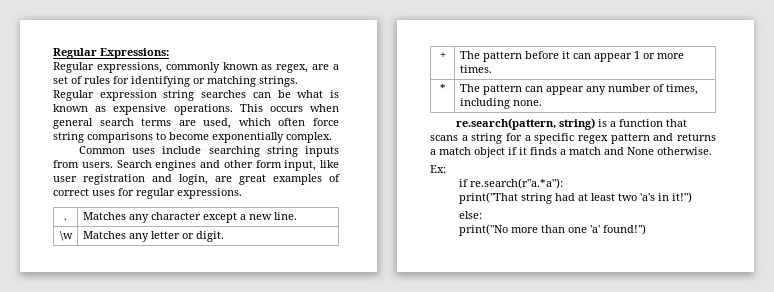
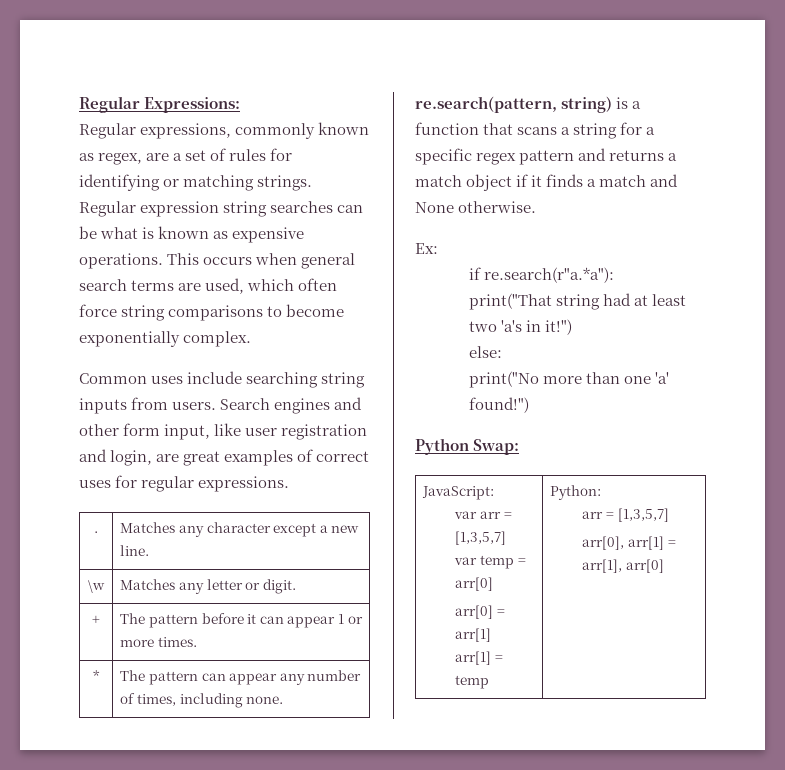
+ Python Swap:
+ JavaScript:
+ var arr = [1,3,5,7]
+ var temp = arr[0]
+ arr[0] = arr[1]
+ arr[1] = temp | Python:
+ arr = [1,3,5,7]
+ arr[0], arr[1] = arr[1], arr[0]

